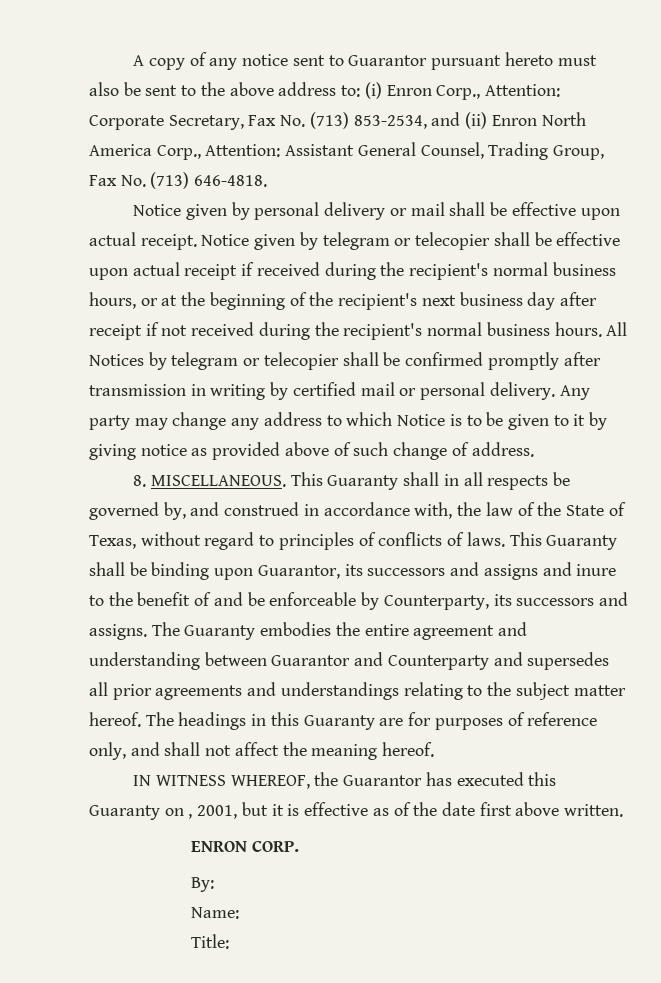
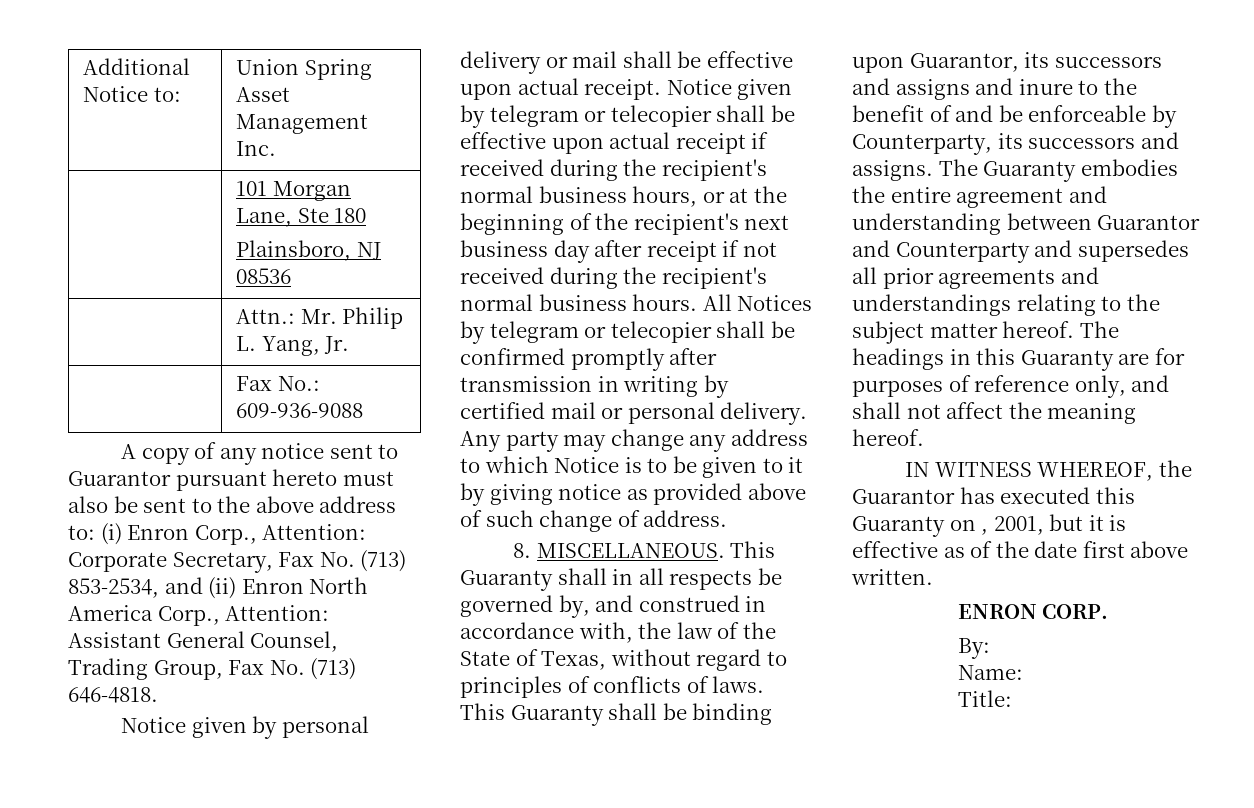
+ Additional Notice to: | Union Spring Asset Management Inc.
+ | 101 Morgan Lane, Ste 180
+ Plainsboro, NJ 08536
+ | Attn.: Mr. Philip L. Yang, Jr.
+ | Fax No.: 609-936-9088

